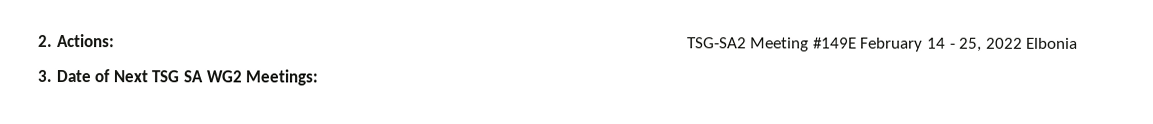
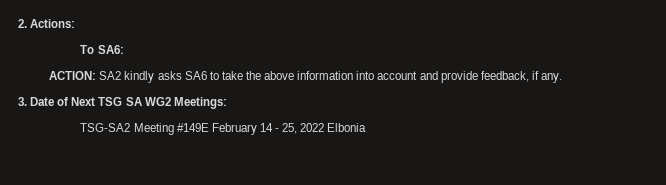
+ To SA6:
+ ACTION: SA2 kindly asks SA6 to take the above information into account and provide feedback, if any.

